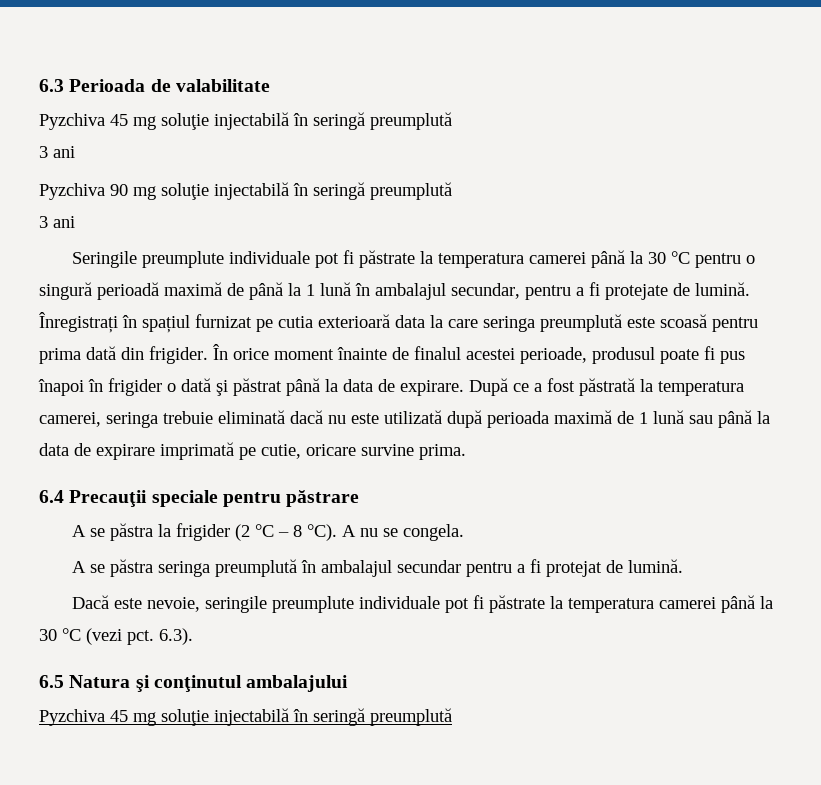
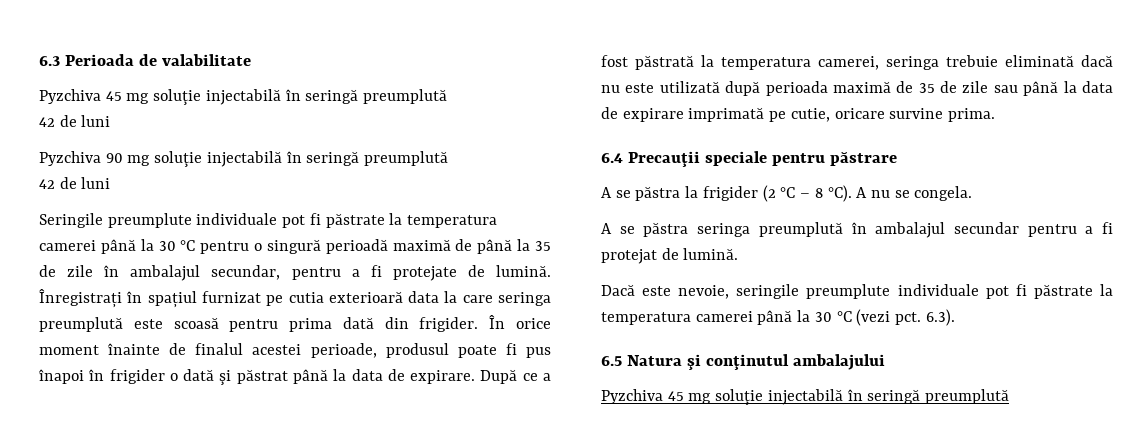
  6.3 Perioada de valabilitate
  Pyzchiva 45 mg soluţie injectabilă în seringă preumplută
- 3 ani
+ 42 de luni
  Pyzchiva 90 mg soluţie injectabilă în seringă preumplută
- 3 ani
+ 42 de luni
- Seringile preumplute individuale pot fi păstrate la temperatura camerei până la 30 °C pentru o singură perioadă maximă de până la 1 lună în ambalajul secundar, pentru a fi protejate de lumină.
+ Seringile preumplute individuale pot fi păstrate la temperatura camerei până la 30 °C pentru o singură perioadă maximă de până la 35 de zile în ambalajul secundar, pentru a fi protejate de lumină.
- După ce a fost păstrată la temperatura camerei, seringa trebuie eliminată dacă nu este utilizată după perioada maximă de 1 lună sau până la data de expirare imprimată pe cutie, oricare survine prima.
+ După ce a fost păstrată la temperatura camerei, seringa trebuie eliminată dacă nu este utilizată după perioada maximă de 35 de zile sau până la data de expirare imprimată pe cutie, oricare survine prima.

